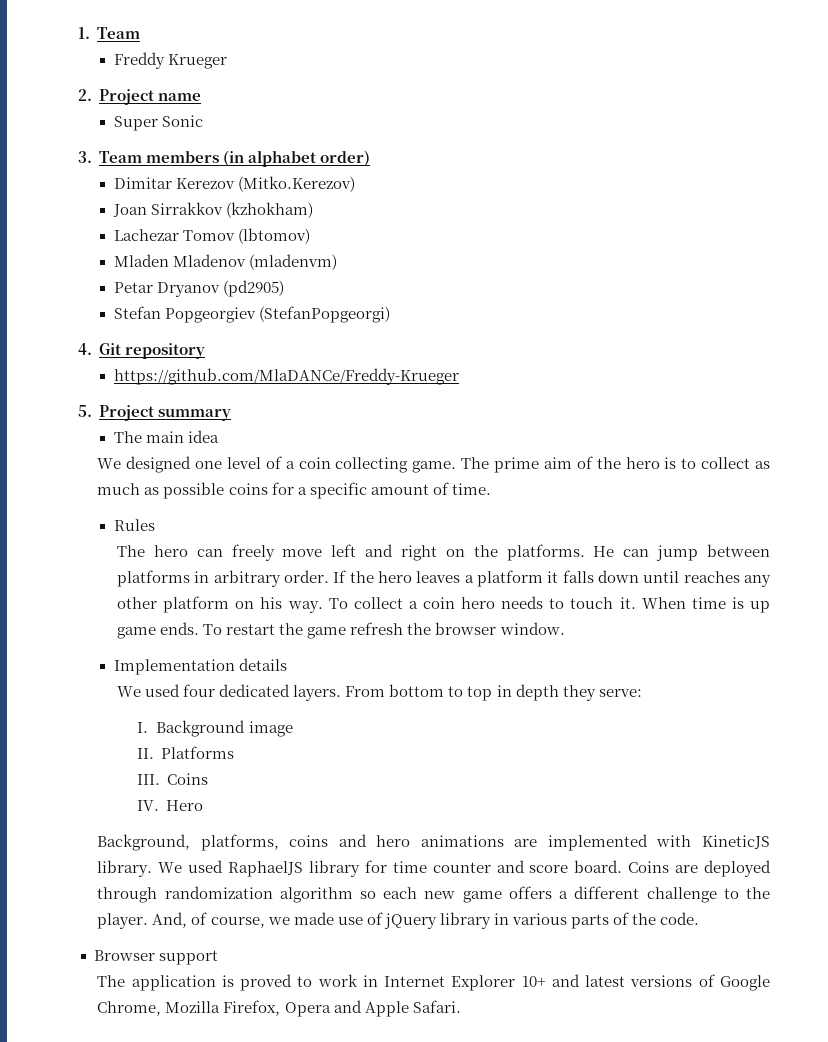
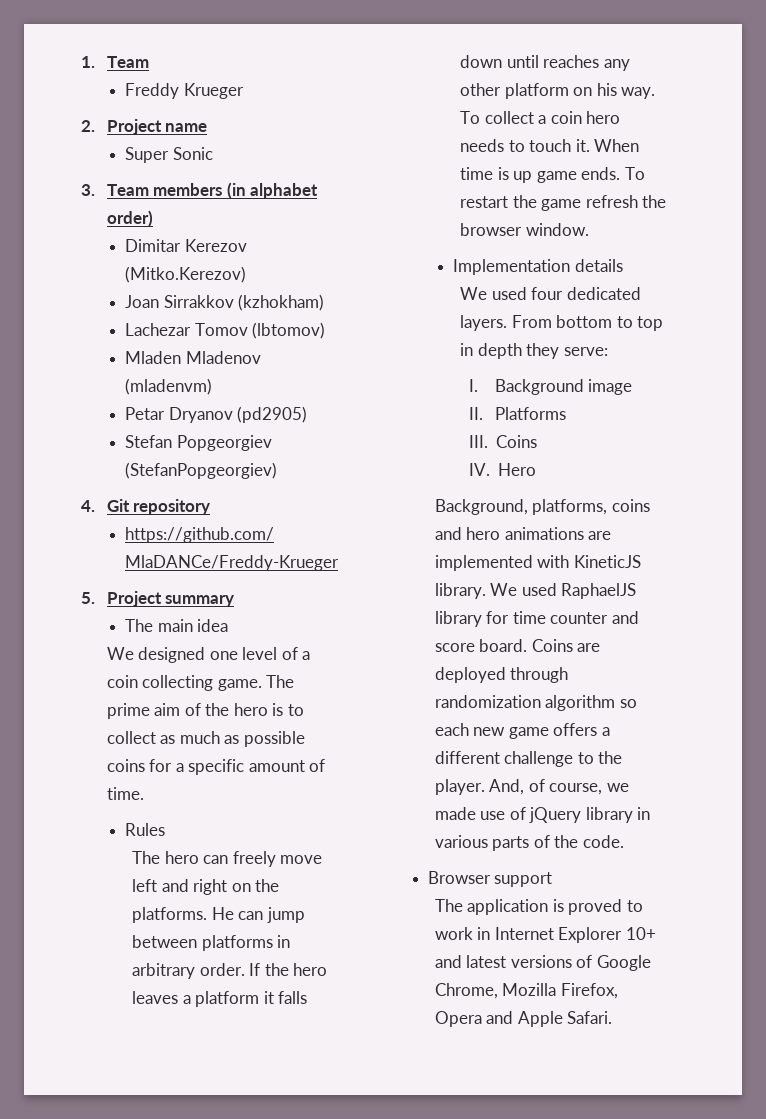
- Stefan Popgeorgiev (StefanPopgeorgi)
+ Stefan Popgeorgiev (StefanPopgeorgiev)

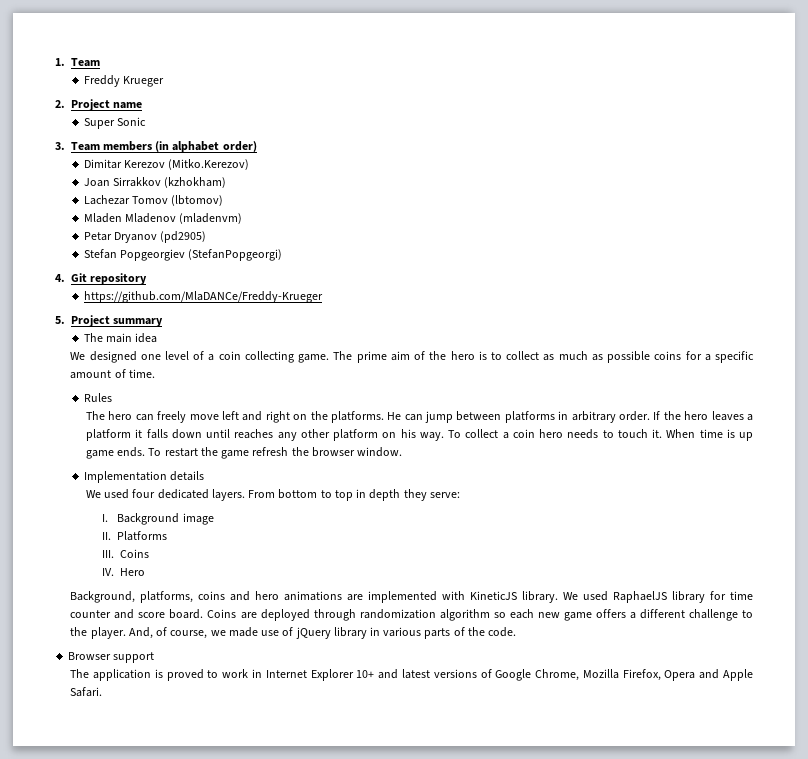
- Stefan Popgeorgiev (StefanPopgeorgiev)
+ Stefan Popgeorgiev (StefanPopgeorgi)

